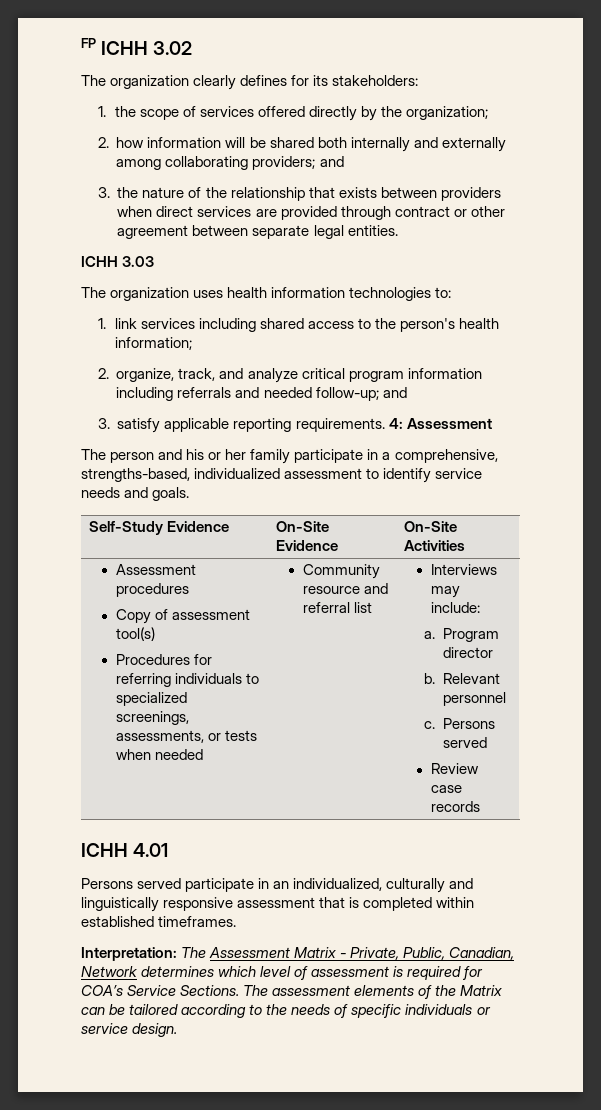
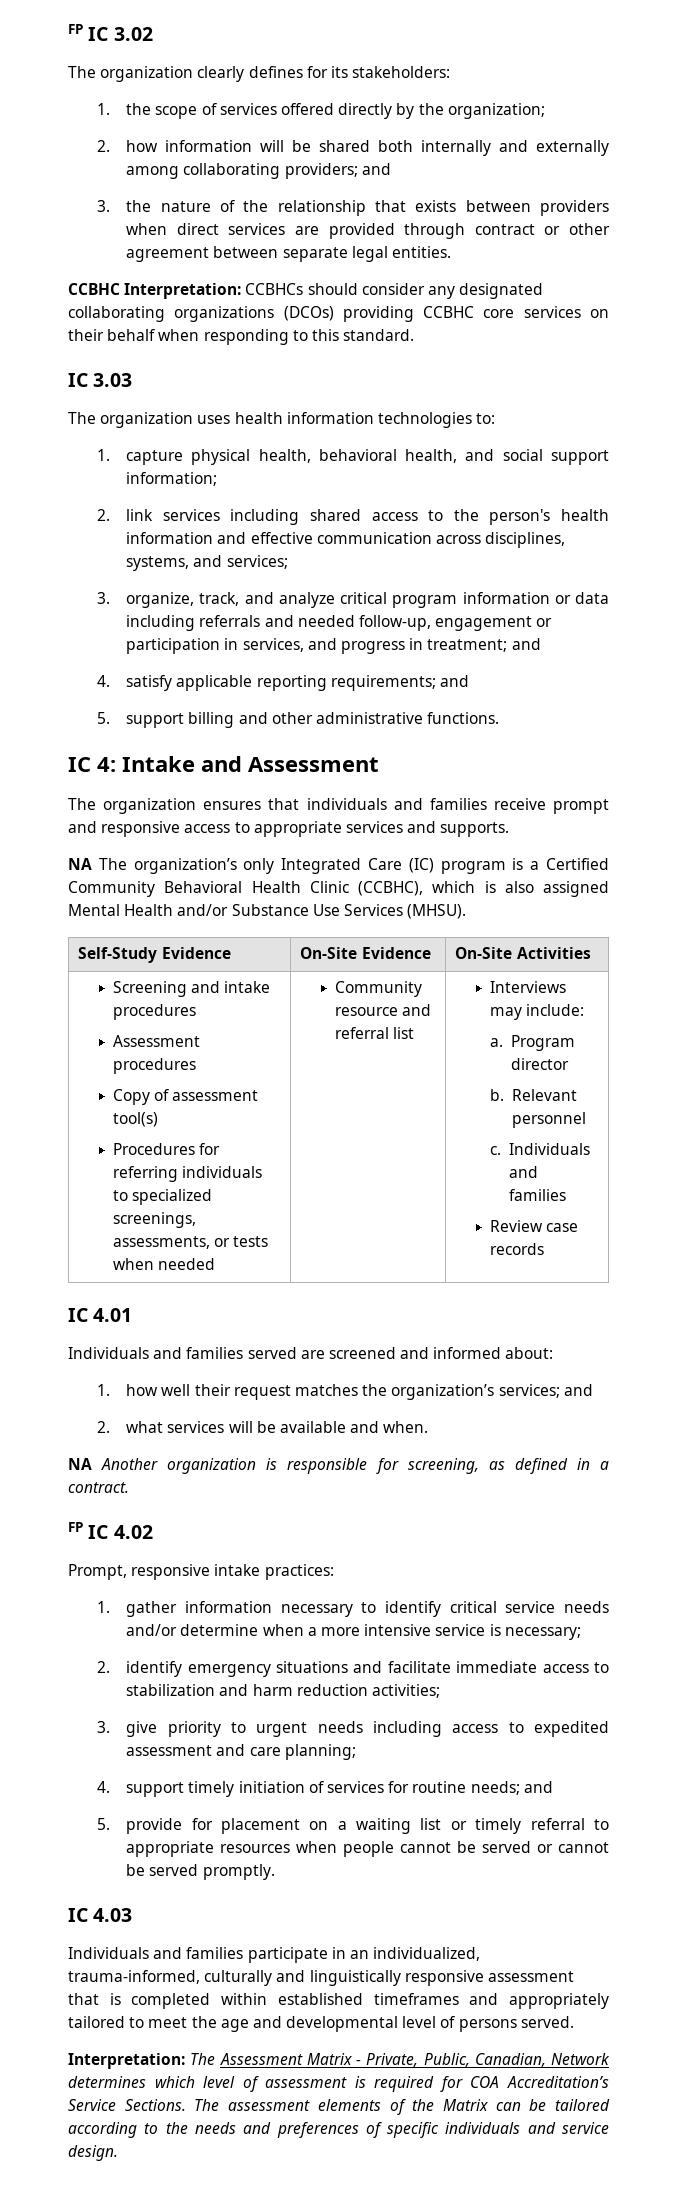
- FP ICHH 3.02
+ FP IC 3.02
- ICHH 3.03
+ CCBHC Interpretation: CCBHCs should consider any designated collaborating organizations (DCOs) providing CCBHC core services on their behalf when responding to this standard.
+ IC 3.03
- 1. link services including shared access to the person's health information;
- 2. organize, track, and analyze critical program information including referrals and needed follow-up; and
- 3. satisfy applicable reporting requirements. 4: Assessment
- The person and his or her family participate in a comprehensive, strengths-based, individualized assessment to identify service needs and goals.
+ 1. capture physical health, behavioral health, and social support information;
+ 2. link services including shared access to the person's health information and effective communication across disciplines, systems, and services;
+ 3. organize, track, and analyze critical program information or data including referrals and needed follow-up, engagement or participation in services, and progress in treatment; and
+ 4. satisfy applicable reporting requirements; and
+ 5. support billing and other administrative functions.
+ IC 4: Intake and Assessment
+ The organization ensures that individuals and families receive prompt and responsive access to appropriate services and supports.
+ NA The organization’s only Integrated Care (IC) program is a Certified Community Behavioral Health Clinic (CCBHC), which is also assigned Mental Health and/or Substance Use Services (MHSU).
+ Screening and intake procedures
- c. Persons served
+ c. Individuals and families
- ICHH 4.01
+ IC 4.01
- Persons served participate in an individualized, culturally and linguistically responsive assessment that is completed within established timeframes.
+ Individuals and families served are screened and informed about:
+ 1. how well their request matches the organization’s services; and
+ 2. what services will be available and when.
+ NA Another organization is responsible for screening, as defined in a contract.
+ FP IC 4.02
+ Prompt, responsive intake practices:
+ 1. gather information necessary to identify critical service needs and/or determine when a more intensive service is necessary;
+ 2. identify emergency situations and facilitate immediate access to stabilization and harm reduction activities;
+ 3. give priority to urgent needs including access to expedited assessment and care planning;
+ 4. support timely initiation of services for routine needs; and
+ 5. provide for placement on a waiting list or timely referral to appropriate resources when people cannot be served or cannot be served promptly.
+ IC 4.03
+ Individuals and families participate in an individualized, trauma-informed, culturally and linguistically responsive assessment that is completed within established timeframes and appropriately tailored to meet the age and developmental level of persons served.
- Interpretation: The Assessment Matrix - Private, Public, Canadian, Network determines which level of assessment is required for COA’s Service Sections.
+ Interpretation: The Assessment Matrix - Private, Public, Canadian, Network determines which level of assessment is required for COA Accreditation’s Service Sections.
- The assessment elements of the Matrix can be tailored according to the needs of specific individuals or service design.
+ The assessment elements of the Matrix can be tailored according to the needs and preferences of specific individuals and service design.

